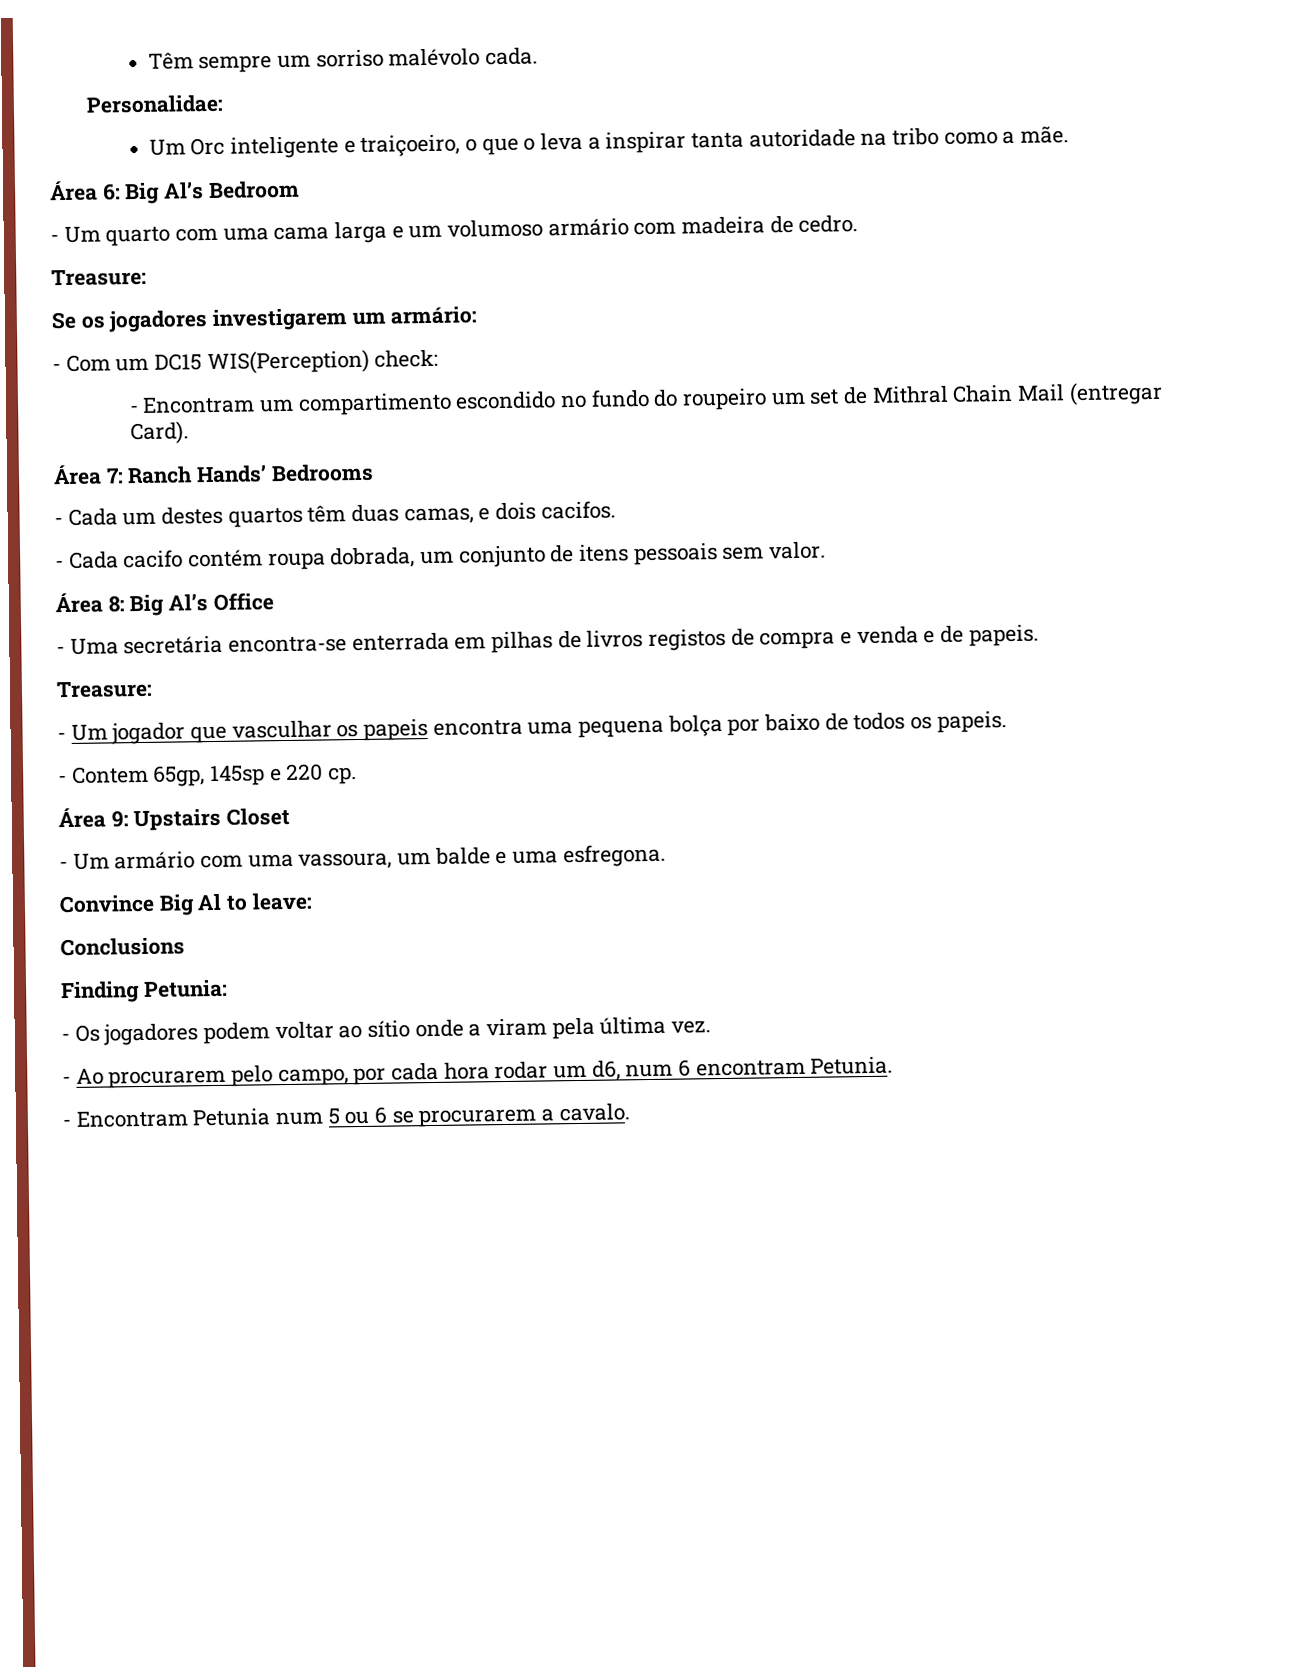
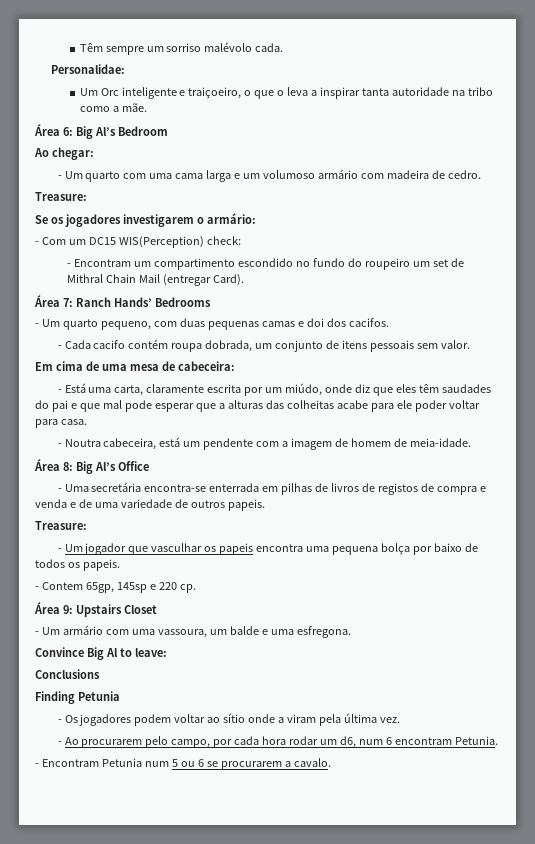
+ Ao chegar:
- Se os jogadores investigarem um armário:
+ Se os jogadores investigarem o armário:
- - Cada um destes quartos têm duas camas, e dois cacifos.
+ - Um quarto pequeno, com duas pequenas camas e doi dos cacifos.
+ Em cima de uma mesa de cabeceira:
+ - Está uma carta, claramente escrita por um miúdo, onde diz que eles têm saudades do pai e que mal pode esperar que a alturas das colheitas acabe para ele poder voltar para casa.
+ - Noutra cabeceira, está um pendente com a imagem de homem de meia-idade.
- - Uma secretária encontra-se enterrada em pilhas de livros registos de compra e venda e de papeis.
+ - Uma secretária encontra-se enterrada em pilhas de livros de registos de compra e venda e de uma variedade de outros papeis.
- Finding Petunia:
+ Finding Petunia

